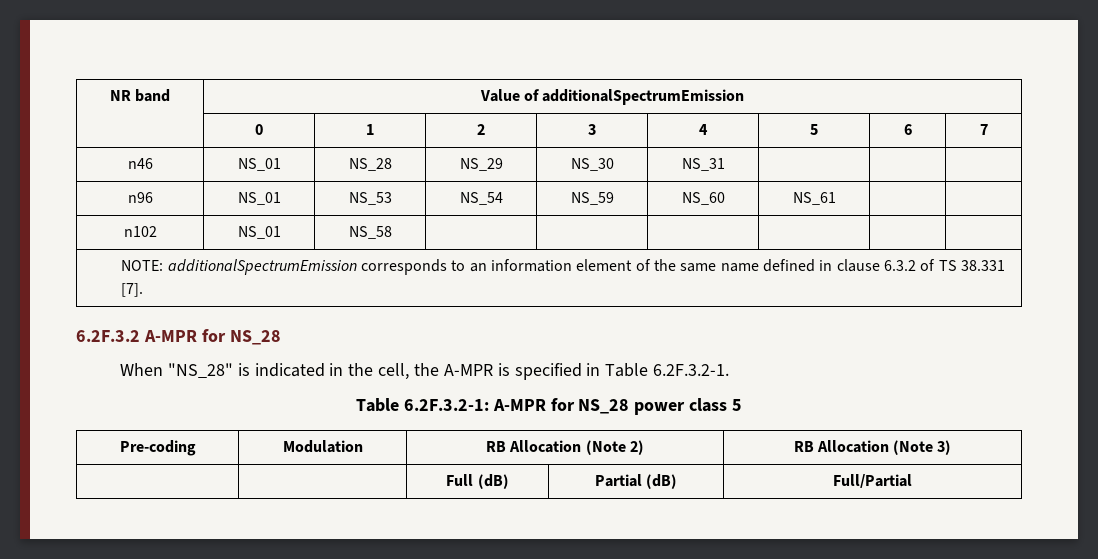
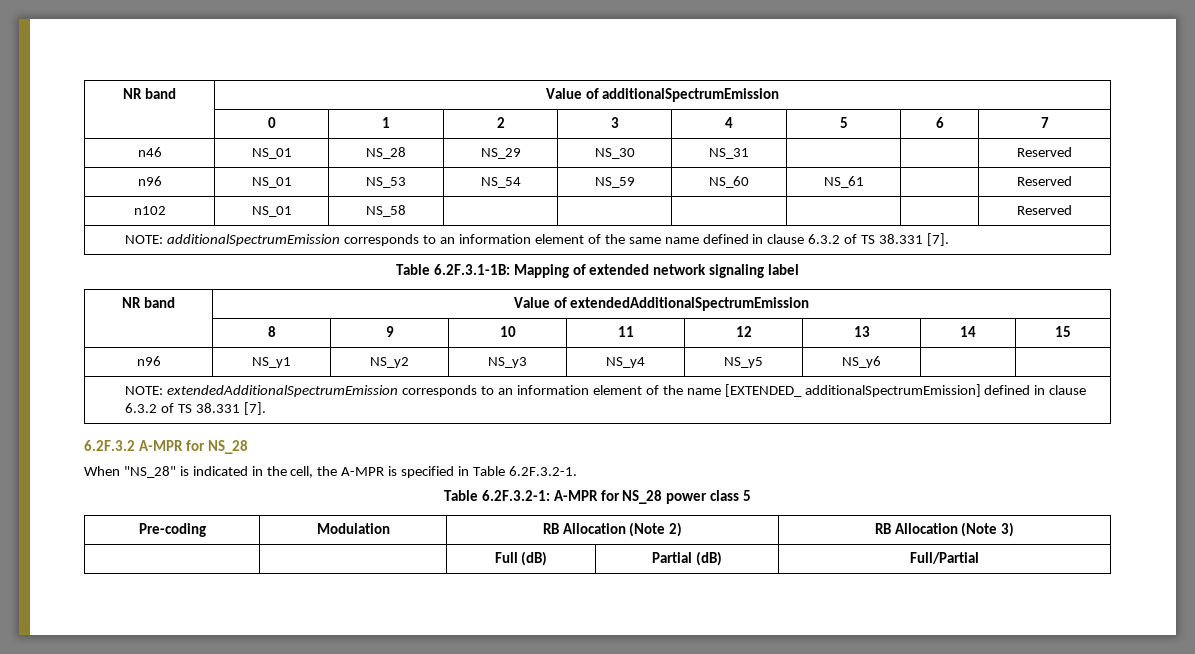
- n46 | NS_01 | NS_28 | NS_29 | NS_30 | NS_31 | | |
+ n46 | NS_01 | NS_28 | NS_29 | NS_30 | NS_31 | | | Reserved
- n96 | NS_01 | NS_53 | NS_54 | NS_59 | NS_60 | NS_61 | |
+ n96 | NS_01 | NS_53 | NS_54 | NS_59 | NS_60 | NS_61 | | Reserved
- n102 | NS_01 | NS_58 | | | | | |
+ n102 | NS_01 | NS_58 | | | | | | Reserved
+ Table 6.2F.3.1-1B: Mapping of extended network signaling label
+ NR band | Value of extendedAdditionalSpectrumEmission
+ | 8 | 9 | 10 | 11 | 12 | 13 | 14 | 15
+ n96 | NS_y1 | NS_y2 | NS_y3 | NS_y4 | NS_y5 | NS_y6 | |
+ NOTE: extendedAdditionalSpectrumEmission corresponds to an information element of the name [EXTENDED_ additionalSpectrumEmission] defined in clause 6.3.2 of TS 38.331 [7].

